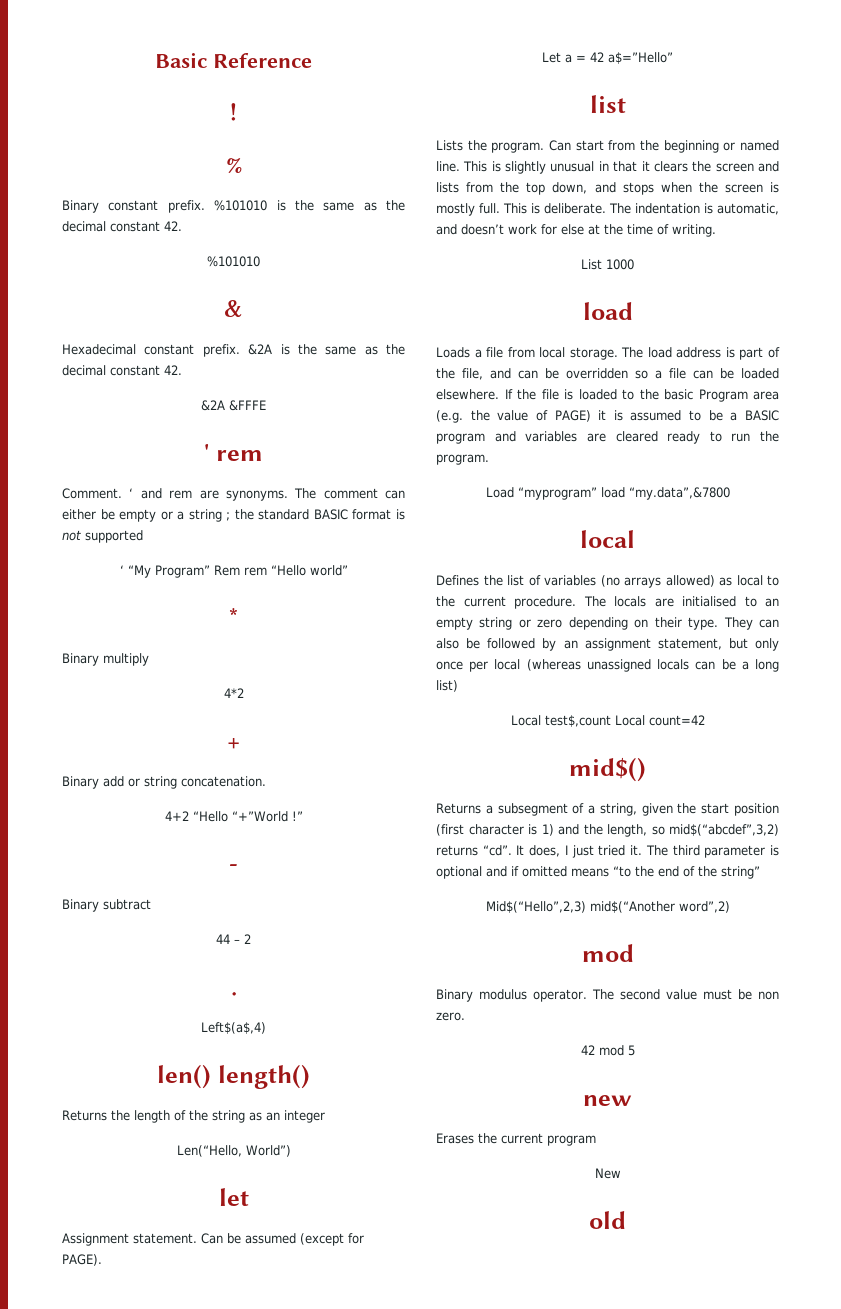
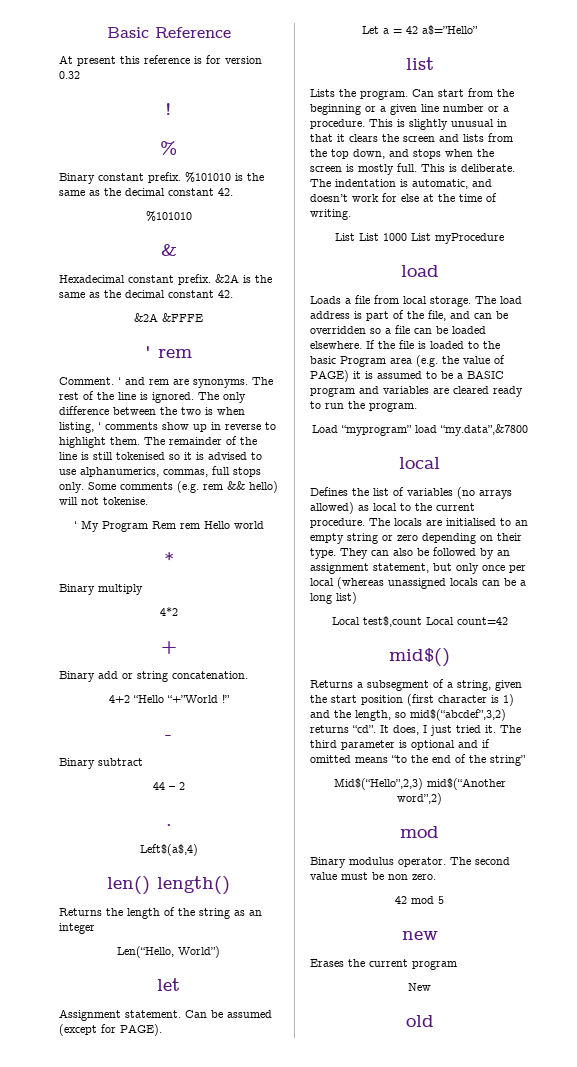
+ At present this reference is for version 0.32
- The comment can either be empty or a string ; the standard BASIC format is not supported
- ‘ “My Program” Rem rem “Hello world”
+ The rest of the line is ignored. The only difference between the two is when listing, ‘ comments show up in reverse to highlight them. The remainder of the line is still tokenised so it is advised to use alphanumerics, commas, full stops only. Some comments (e.g. rem && hello) will not tokenise.
+ ‘ My Program Rem rem Hello world
- Can start from the beginning or named line.
+ Can start from the beginning or a given line number or a procedure.
- List 1000
+ List List 1000 List myProcedure

